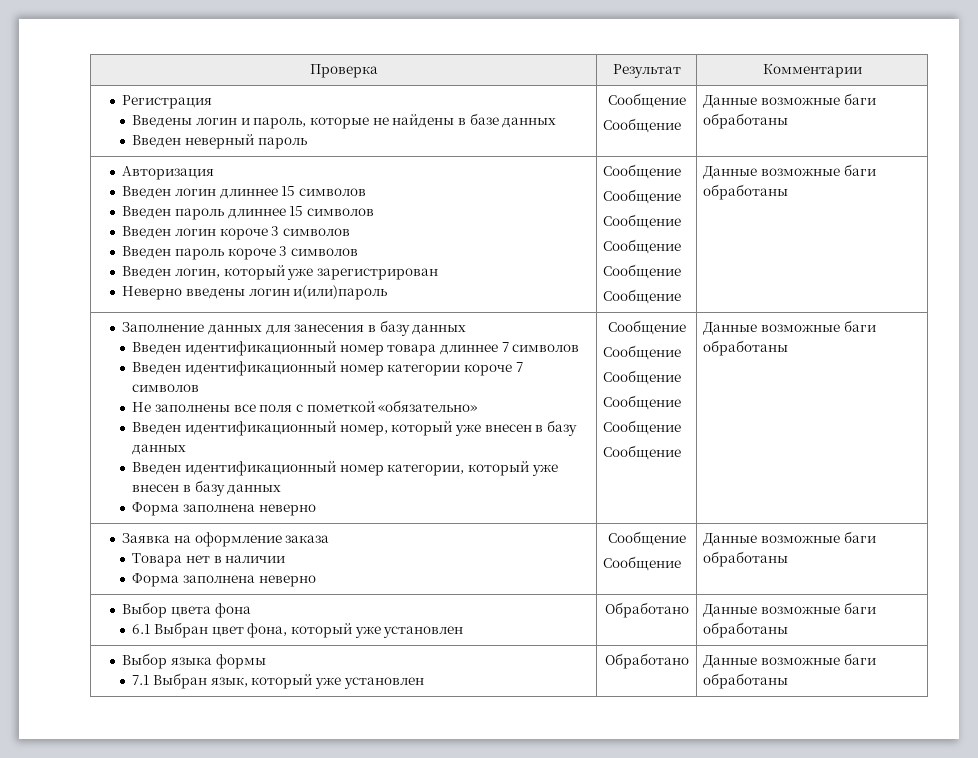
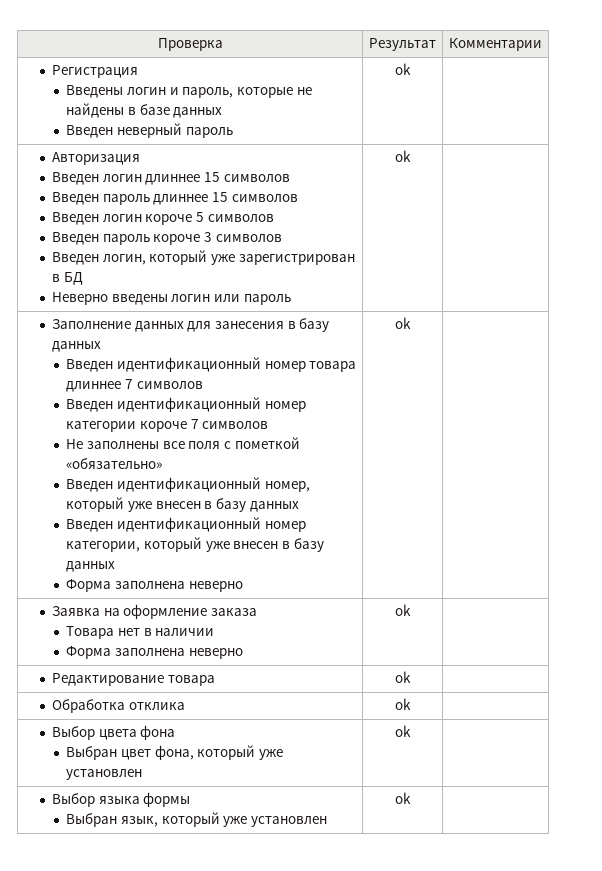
  Регистрация
  Введены логин и пароль, которые не найдены в базе данных
- Введен неверный пароль | Сообщение
- Сообщение | Данные возможные баги обработаны
+ Введен неверный пароль | ok |
  Авторизация
  Введен логин длиннее 15 символов
  Введен пароль длиннее 15 символов
- Введен логин короче 3 символов
+ Введен логин короче 5 символов
  Введен пароль короче 3 символов
- Введен логин, который уже зарегистрирован
- Неверно введены логин и(или)пароль | Сообщение
- Сообщение
- Сообщение
- Сообщение
- Сообщение
- Сообщение | Данные возможные баги обработаны
+ Введен логин, который уже зарегистрирован в БД
+ Неверно введены логин или пароль | ok |
  Введен идентификационный номер категории, который уже внесен в базу данных
- Форма заполнена неверно | Сообщение
- Сообщение
- Сообщение
- Сообщение
- Сообщение
- Сообщение | Данные возможные баги обработаны
+ Форма заполнена неверно | ok
  Заявка на оформление заказа
  Товара нет в наличии
- Форма заполнена неверно | Сообщение
- Сообщение | Данные возможные баги обработаны
+ Форма заполнена неверно | ok |
+ Редактирование товара | ok |
+ Обработка отклика | ok |
  Выбор цвета фона
- 6.1 Выбран цвет фона, который уже установлен | Обработано | Данные возможные баги обработаны
+ Выбран цвет фона, который уже установлен | ok |
  Выбор языка формы
- 7.1 Выбран язык, который уже установлен | Обработано | Данные возможные баги обработаны
+ Выбран язык, который уже установлен | ok |

